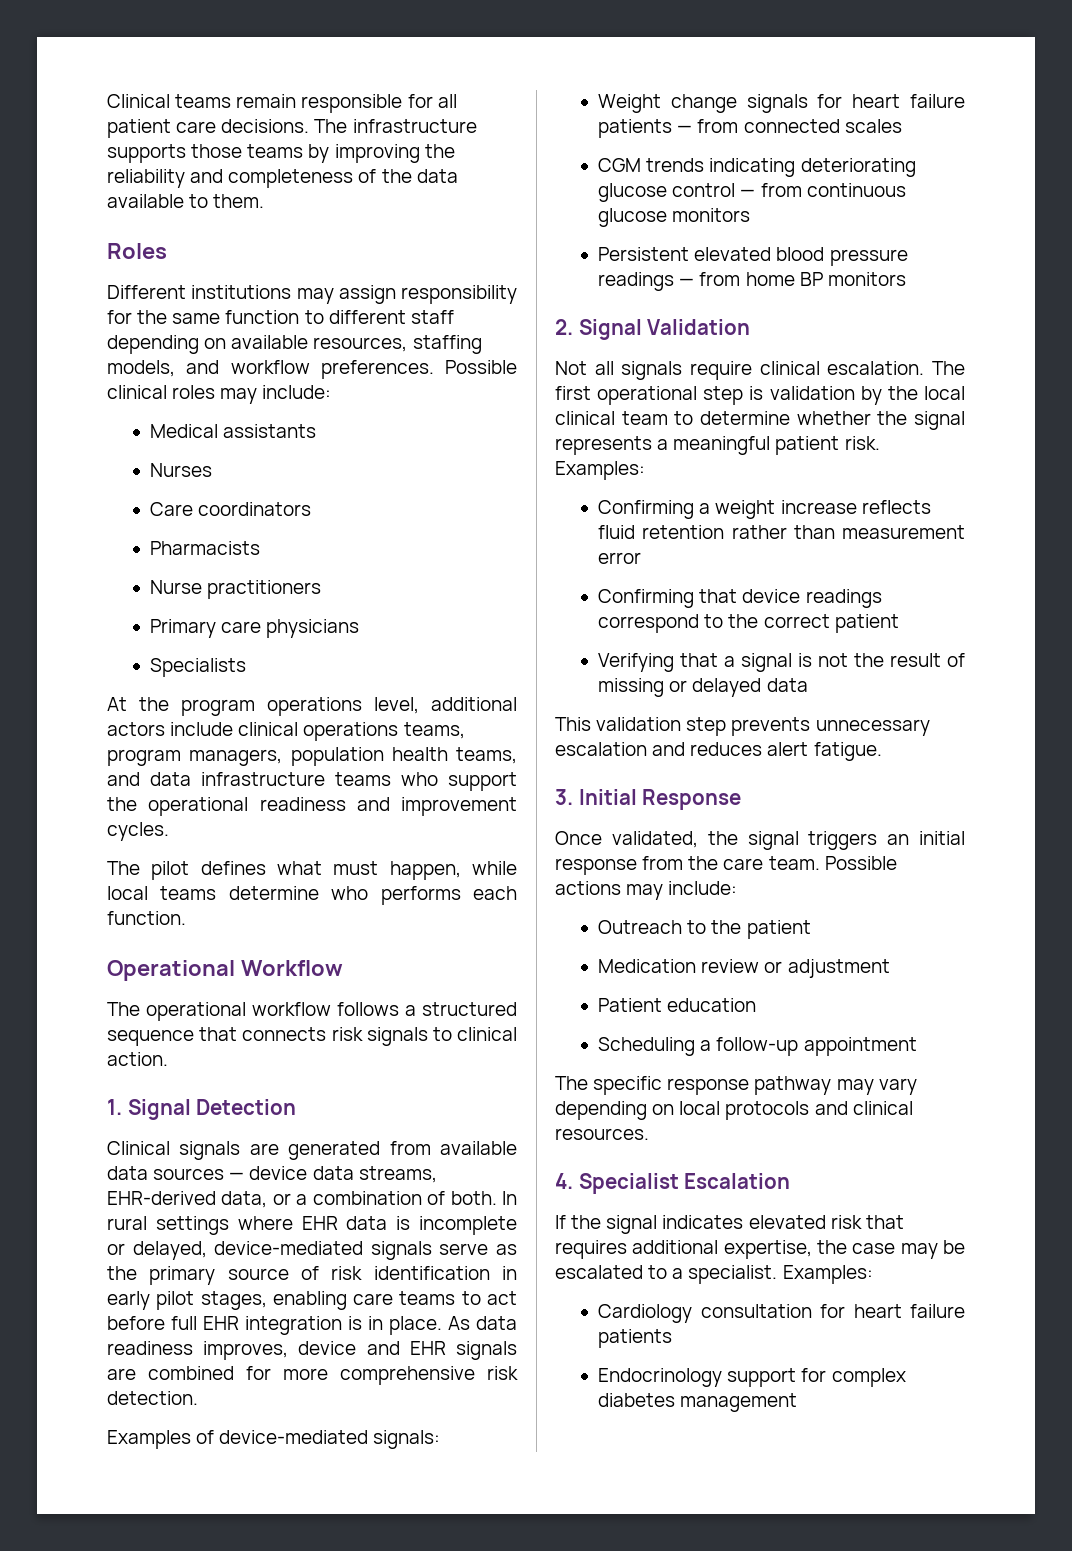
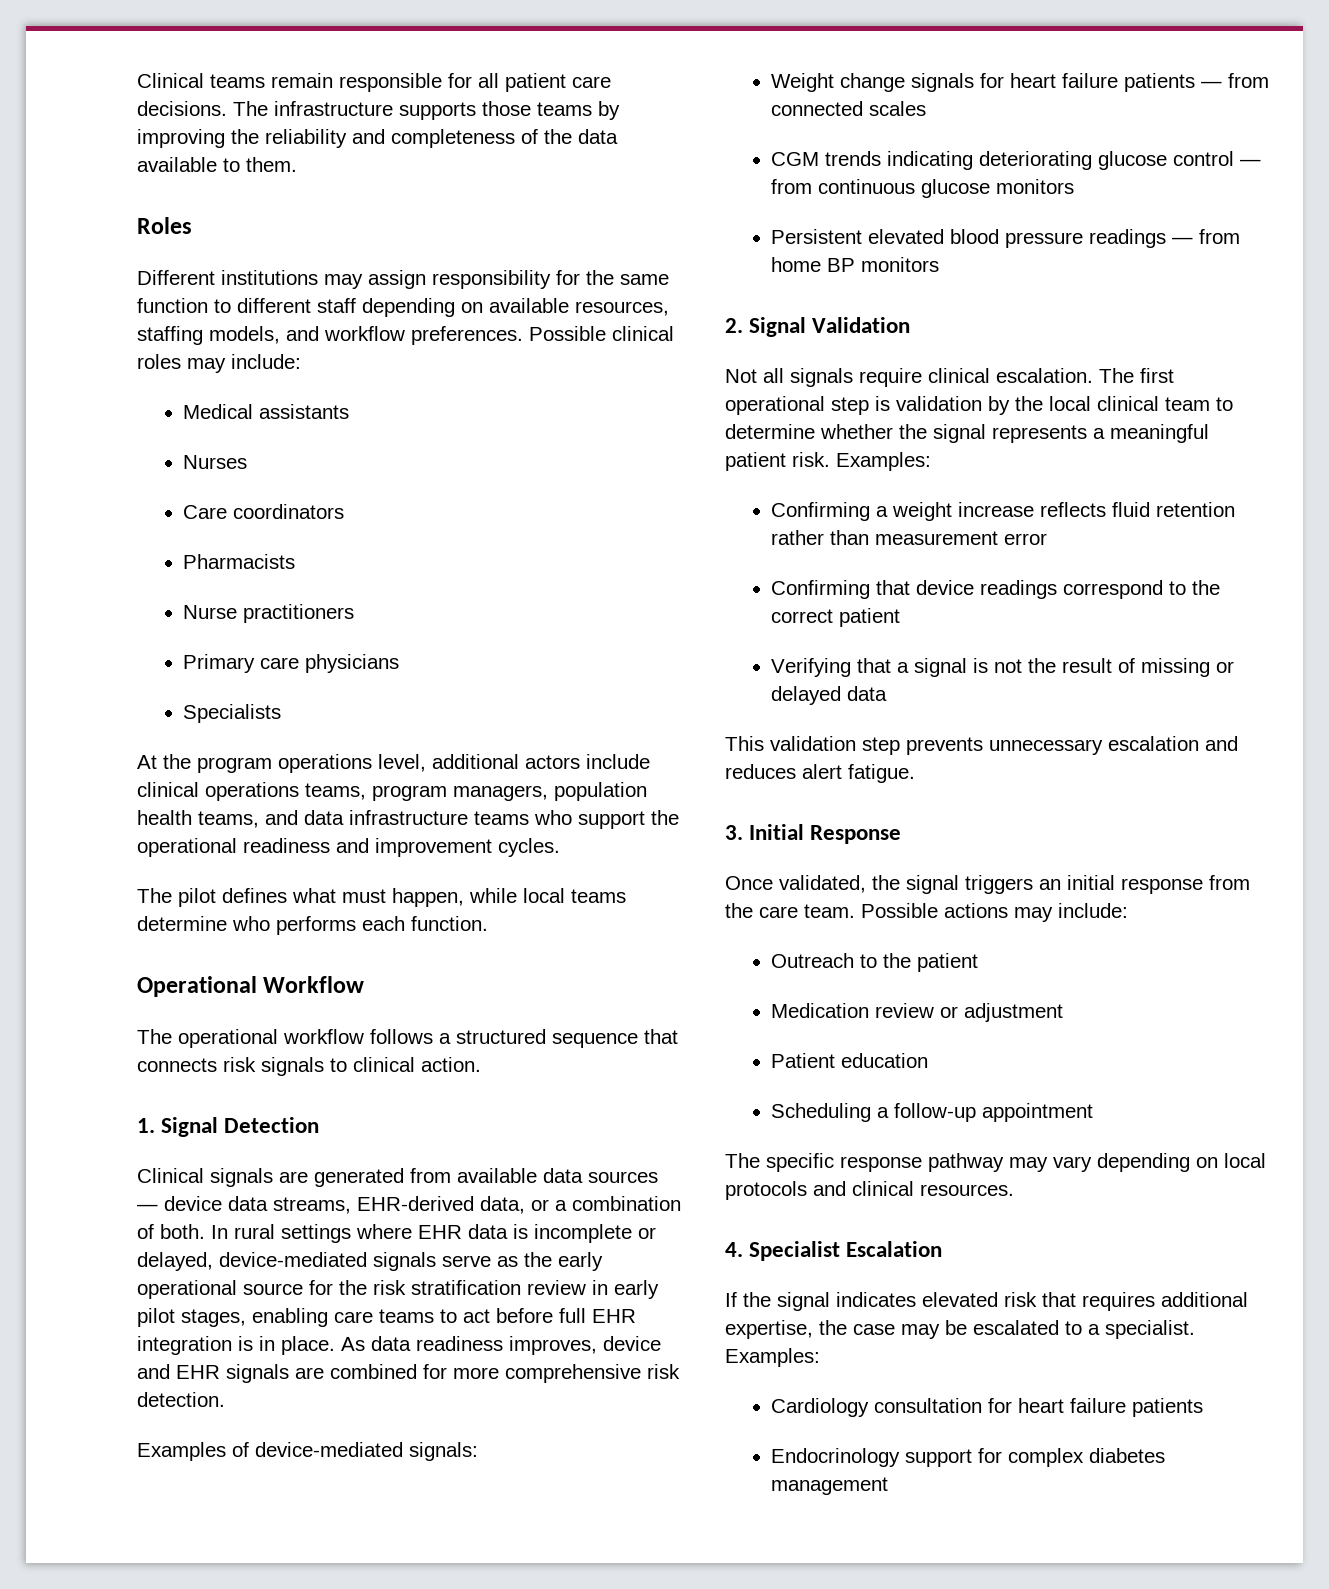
- In rural settings where EHR data is incomplete or delayed, device-mediated signals serve as the primary source of risk identification in early pilot stages, enabling care teams to act before full EHR integration is in place.
+ In rural settings where EHR data is incomplete or delayed, device-mediated signals serve as the early operational source for the risk stratification review in early pilot stages, enabling care teams to act before full EHR integration is in place.

